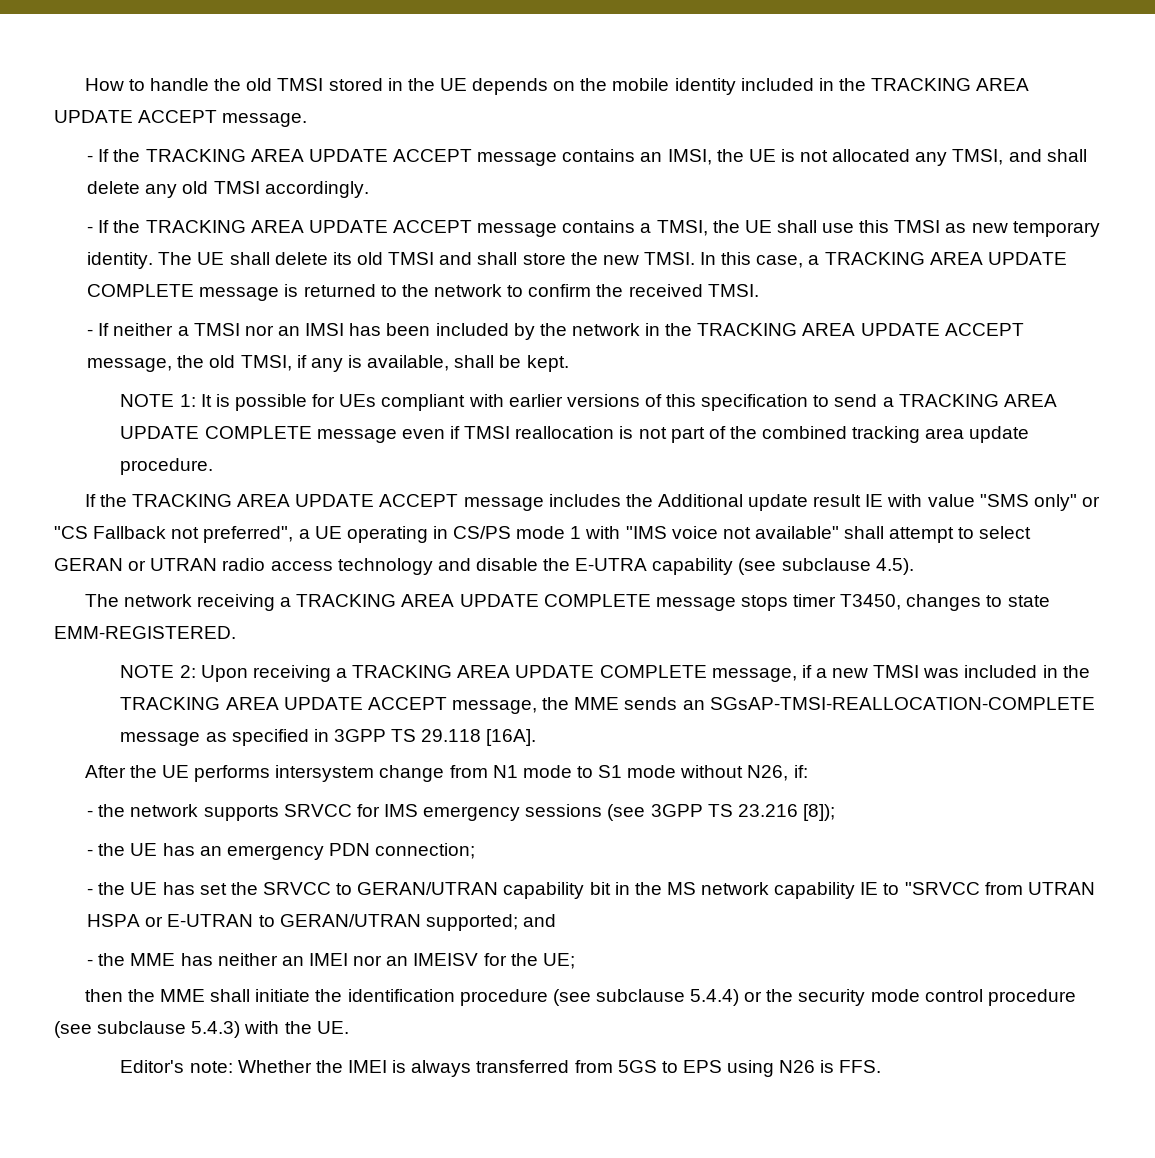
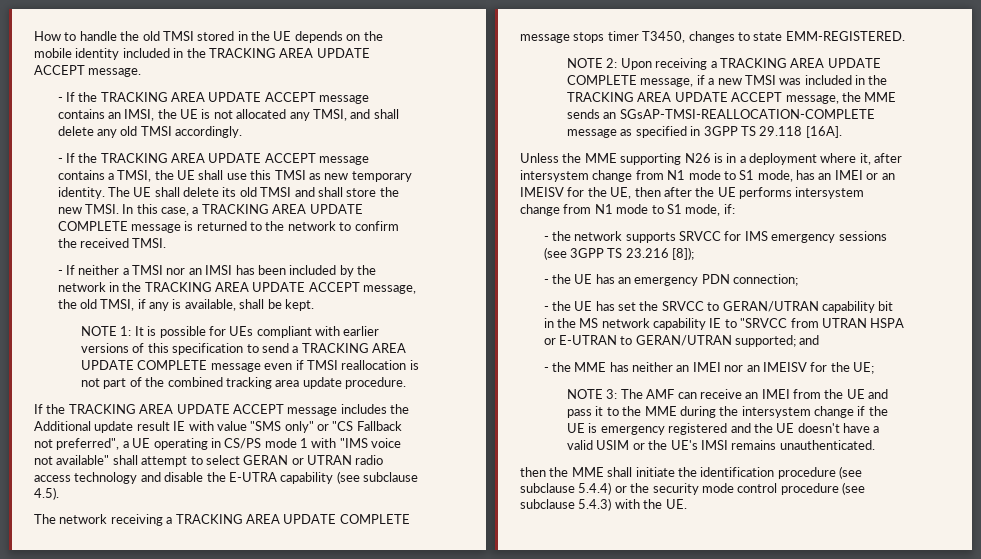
- After the UE performs intersystem change from N1 mode to S1 mode without N26, if:
+ Unless the MME supporting N26 is in a deployment where it, after intersystem change from N1 mode to S1 mode, has an IMEI or an IMEISV for the UE, then after the UE performs intersystem change from N1 mode to S1 mode, if:
+ NOTE 3: The AMF can receive an IMEI from the UE and pass it to the MME during the intersystem change if the UE is emergency registered and the UE doesn't have a valid USIM or the UE's IMSI remains unauthenticated.
- Editor's note: Whether the IMEI is always transferred from 5GS to EPS using N26 is FFS.

